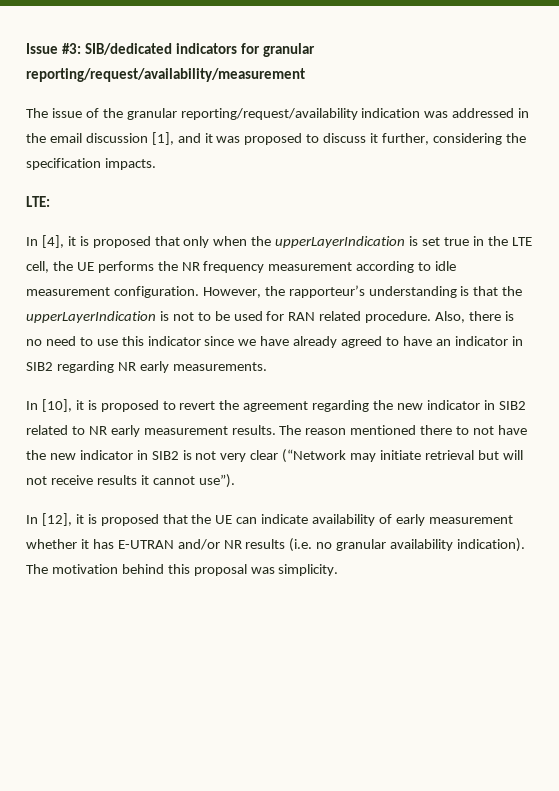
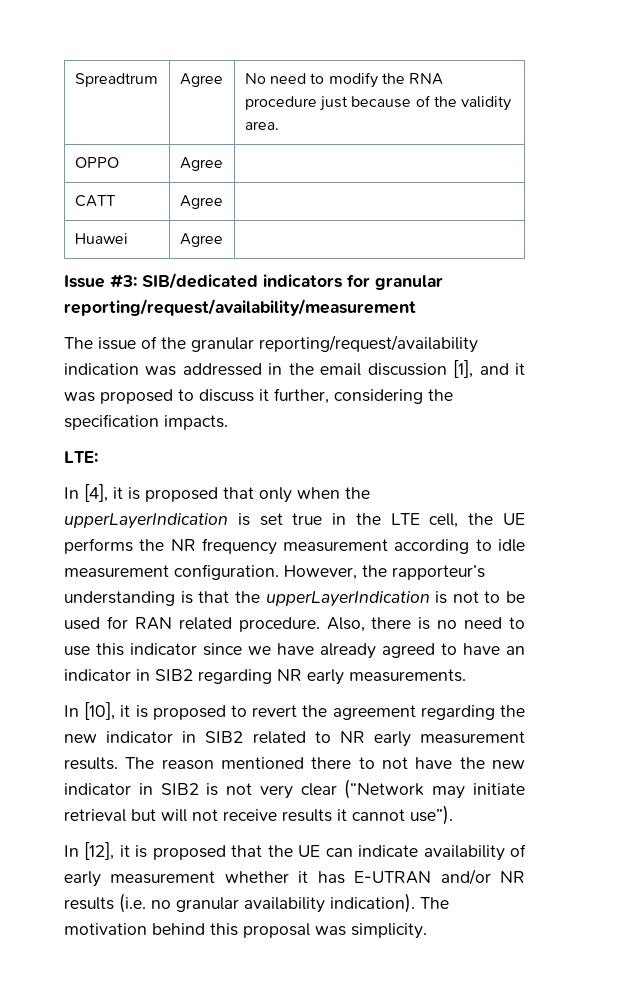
+ Spreadtrum | Agree | No need to modify the RNA procedure just because of the validity area.
+ OPPO | Agree |
+ CATT | Agree |
+ Huawei | Agree |

